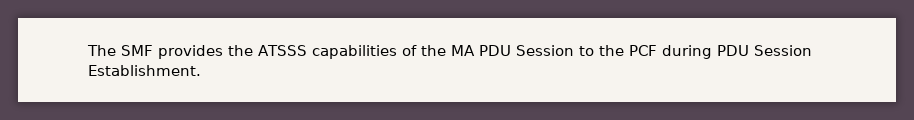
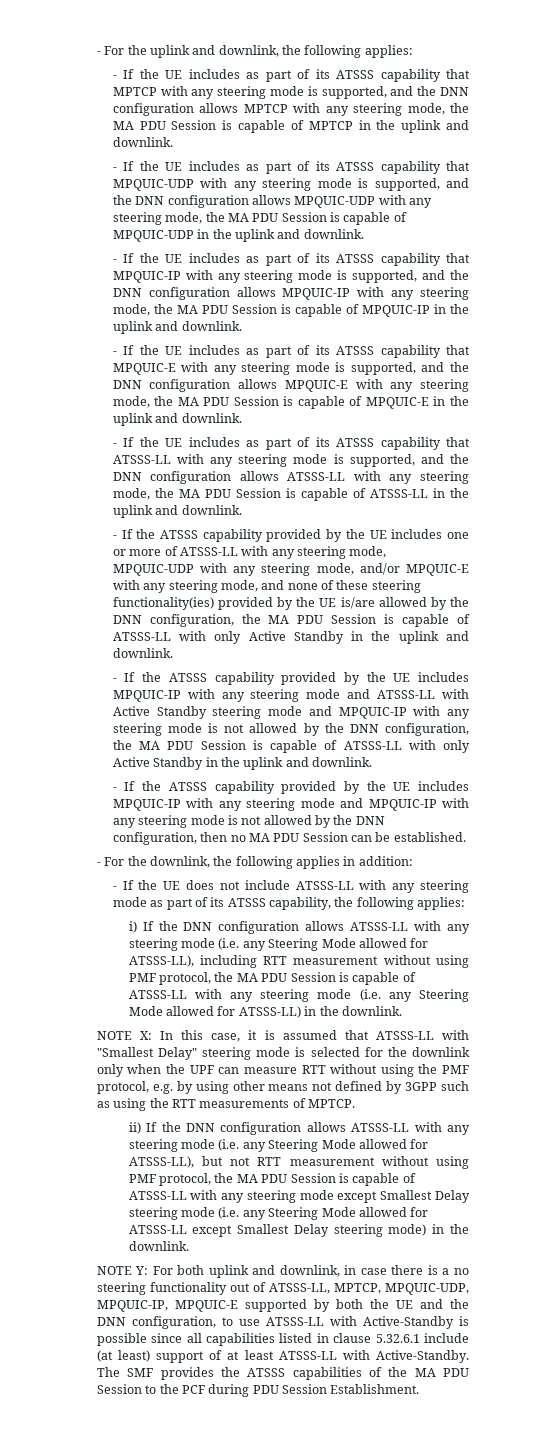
+ - For the uplink and downlink, the following applies:
+ - If the UE includes as part of its ATSSS capability that MPTCP with any steering mode is supported, and the DNN configuration allows MPTCP with any steering mode, the MA PDU Session is capable of MPTCP in the uplink and downlink.
+ - If the UE includes as part of its ATSSS capability that MPQUIC-UDP with any steering mode is supported, and the DNN configuration allows MPQUIC-UDP with any steering mode, the MA PDU Session is capable of MPQUIC-UDP in the uplink and downlink.
+ - If the UE includes as part of its ATSSS capability that MPQUIC-IP with any steering mode is supported, and the DNN configuration allows MPQUIC-IP with any steering mode, the MA PDU Session is capable of MPQUIC-IP in the uplink and downlink.
+ - If the UE includes as part of its ATSSS capability that MPQUIC-E with any steering mode is supported, and the DNN configuration allows MPQUIC-E with any steering mode, the MA PDU Session is capable of MPQUIC-E in the uplink and downlink.
+ - If the UE includes as part of its ATSSS capability that ATSSS-LL with any steering mode is supported, and the DNN configuration allows ATSSS-LL with any steering mode, the MA PDU Session is capable of ATSSS-LL in the uplink and downlink.
+ - If the ATSSS capability provided by the UE includes one or more of ATSSS-LL with any steering mode, MPQUIC-UDP with any steering mode, and/or MPQUIC-E with any steering mode, and none of these steering functionality(ies) provided by the UE is/are allowed by the DNN configuration, the MA PDU Session is capable of ATSSS-LL with only Active Standby in the uplink and downlink.
+ - If the ATSSS capability provided by the UE includes MPQUIC-IP with any steering mode and ATSSS-LL with Active Standby steering mode and MPQUIC-IP with any steering mode is not allowed by the DNN configuration, the MA PDU Session is capable of ATSSS-LL with only Active Standby in the uplink and downlink.
+ - If the ATSSS capability provided by the UE includes MPQUIC-IP with any steering mode and MPQUIC-IP with any steering mode is not allowed by the DNN configuration, then no MA PDU Session can be established.
+ - For the downlink, the following applies in addition:
+ - If the UE does not include ATSSS-LL with any steering mode as part of its ATSSS capability, the following applies:
+ i) If the DNN configuration allows ATSSS-LL with any steering mode (i.e. any Steering Mode allowed for ATSSS-LL), including RTT measurement without using PMF protocol, the MA PDU Session is capable of ATSSS-LL with any steering mode (i.e. any Steering Mode allowed for ATSSS-LL) in the downlink.
+ NOTE X: In this case, it is assumed that ATSSS-LL with "Smallest Delay" steering mode is selected for the downlink only when the UPF can measure RTT without using the PMF protocol, e.g. by using other means not defined by 3GPP such as using the RTT measurements of MPTCP.
+ ii) If the DNN configuration allows ATSSS-LL with any steering mode (i.e. any Steering Mode allowed for ATSSS-LL), but not RTT measurement without using PMF protocol, the MA PDU Session is capable of ATSSS-LL with any steering mode except Smallest Delay steering mode (i.e. any Steering Mode allowed for ATSSS-LL except Smallest Delay steering mode) in the downlink.
+ NOTE Y: For both uplink and downlink, in case there is a no steering functionality out of ATSSS-LL, MPTCP, MPQUIC-UDP, MPQUIC-IP, MPQUIC-E supported by both the UE and the DNN configuration, to use ATSSS-LL with Active-Standby is possible since all capabilities listed in clause 5.32.6.1 include (at least) support of at least ATSSS-LL with Active-Standby.

